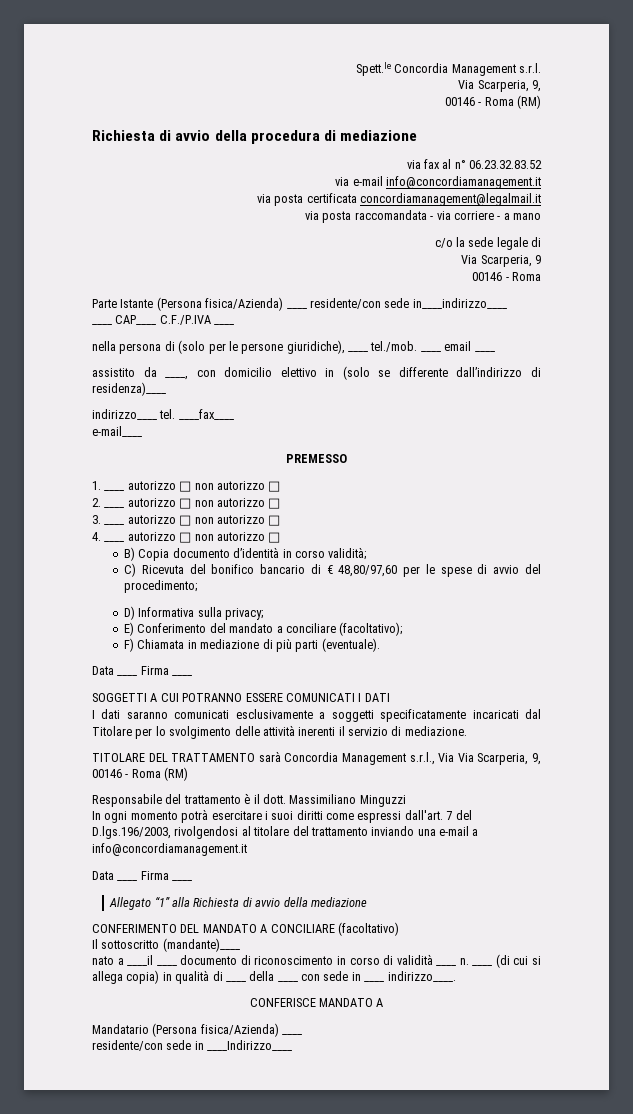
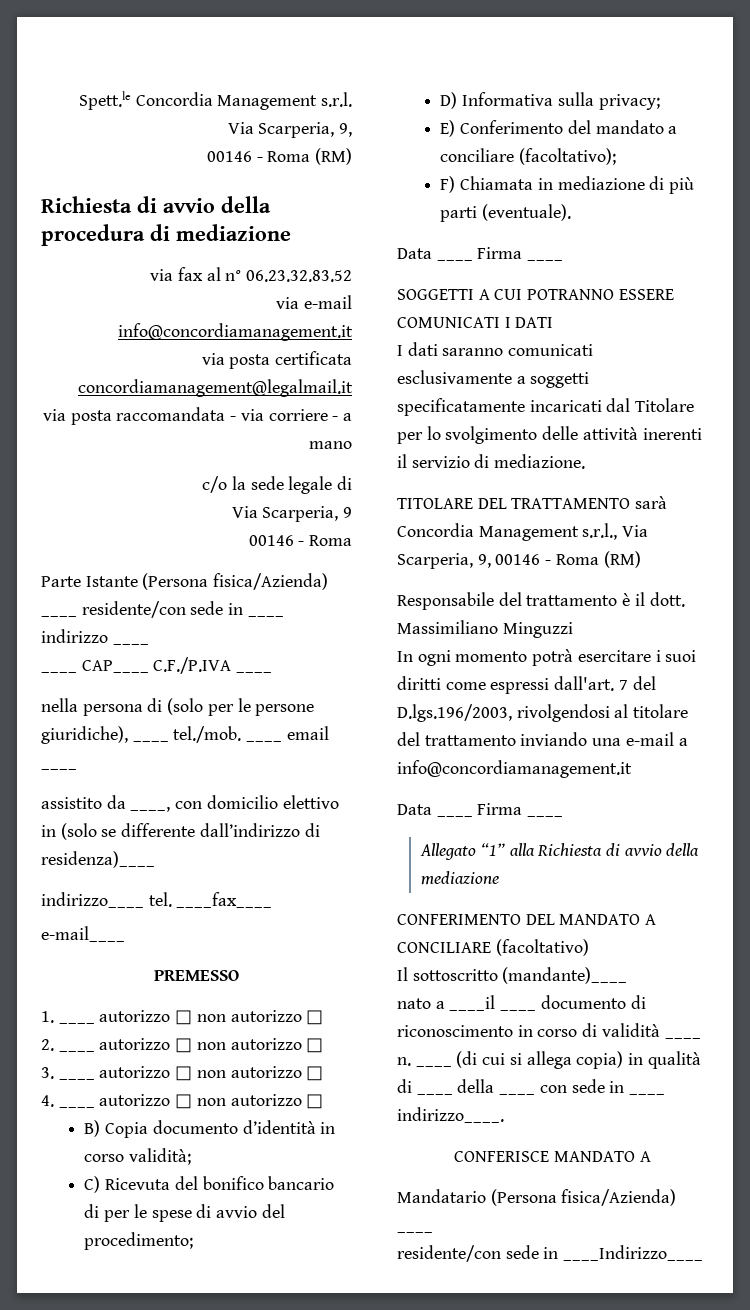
- Parte Istante (Persona fisica/Azienda) ____ residente/con sede in____indirizzo____
+ Parte Istante (Persona fisica/Azienda) ____ residente/con sede in ____ indirizzo ____
- C) Ricevuta del bonifico bancario di € 48,80/97,60 per le spese di avvio del procedimento;
+ C) Ricevuta del bonifico bancario di per le spese di avvio del procedimento;
- TITOLARE DEL TRATTAMENTO sarà Concordia Management s.r.l., Via Via Scarperia, 9, 00146 - Roma (RM)
+ TITOLARE DEL TRATTAMENTO sarà Concordia Management s.r.l., Via Scarperia, 9, 00146 - Roma (RM)

